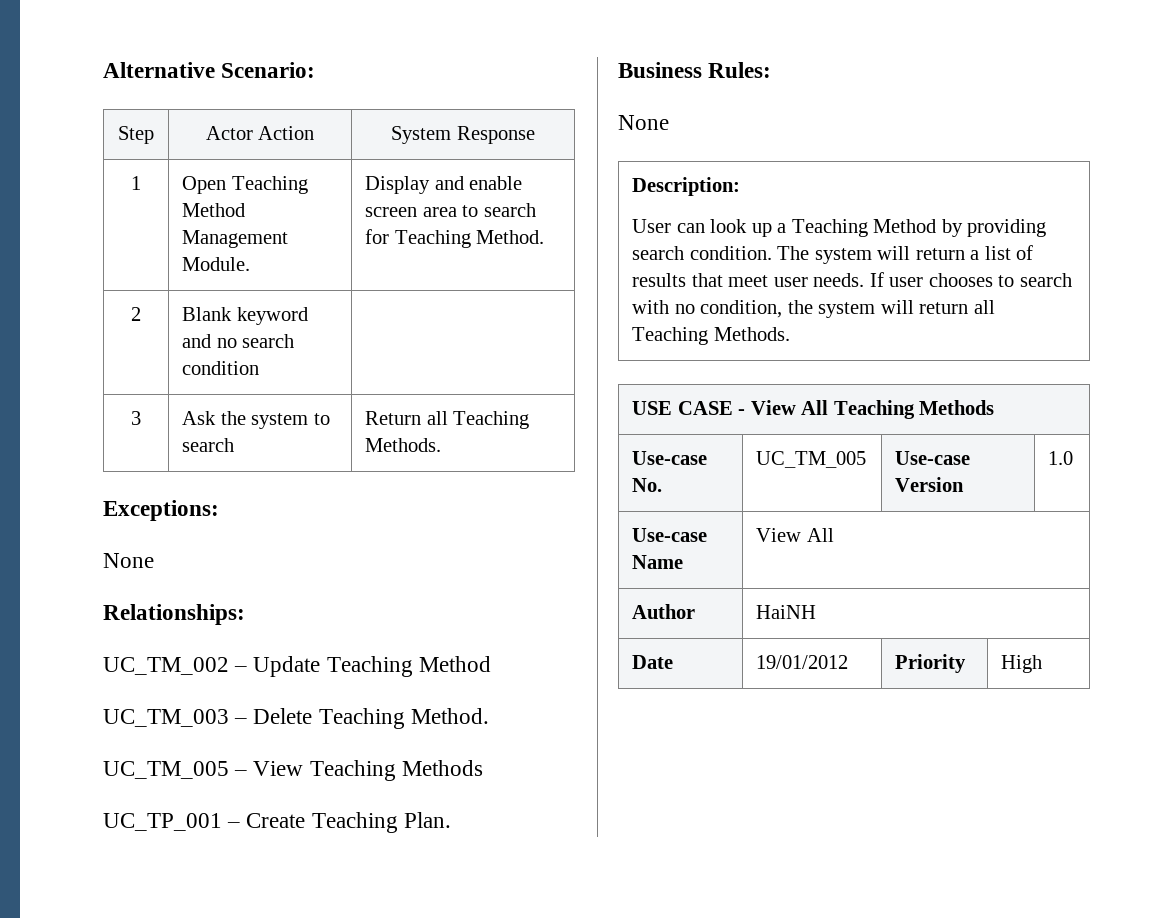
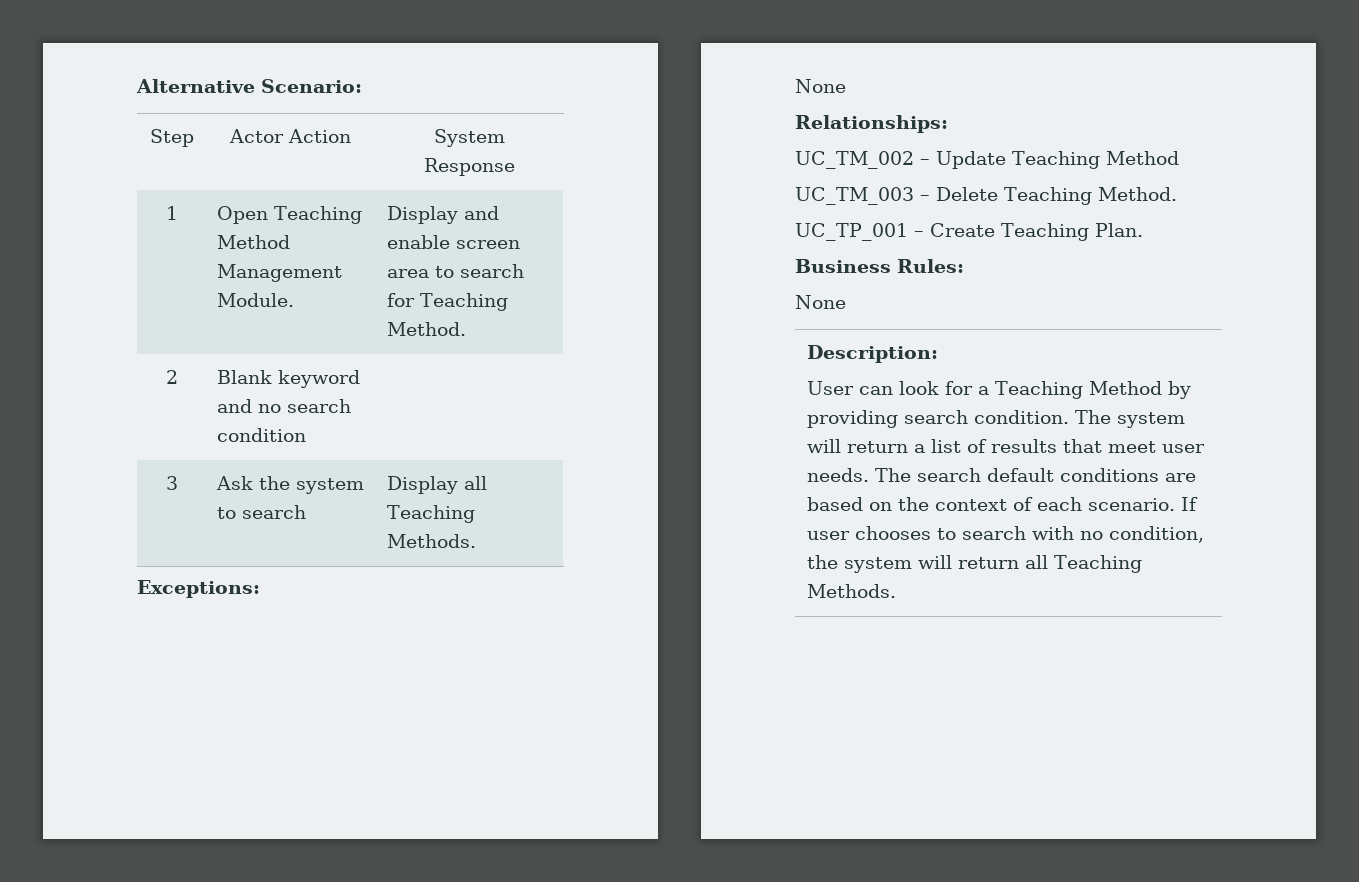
- 3 | Ask the system to search | Return all Teaching Methods.
+ 3 | Ask the system to search | Display all Teaching Methods.
- UC_TM_005 – View Teaching Methods
- User can look up a Teaching Method by providing search condition.
+ User can look for a Teaching Method by providing search condition.
+ The search default conditions are based on the context of each scenario.
- USE CASE - View All Teaching Methods
- Use-case No. | UC_TM_005 | Use-case Version | 1.0
- Use-case Name | View All
- Author | HaiNH
- Date | 19/01/2012 | Priority | High

